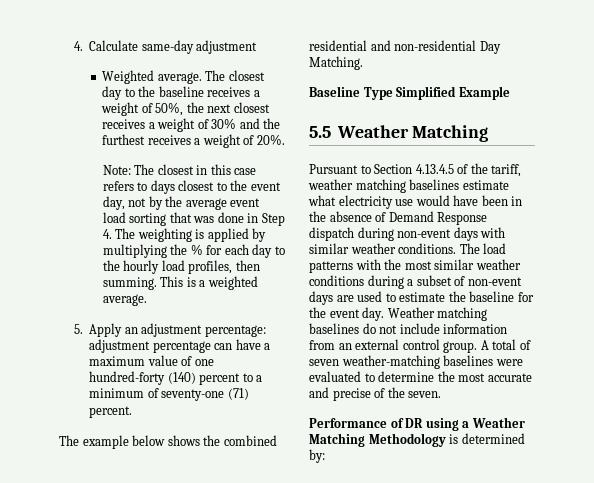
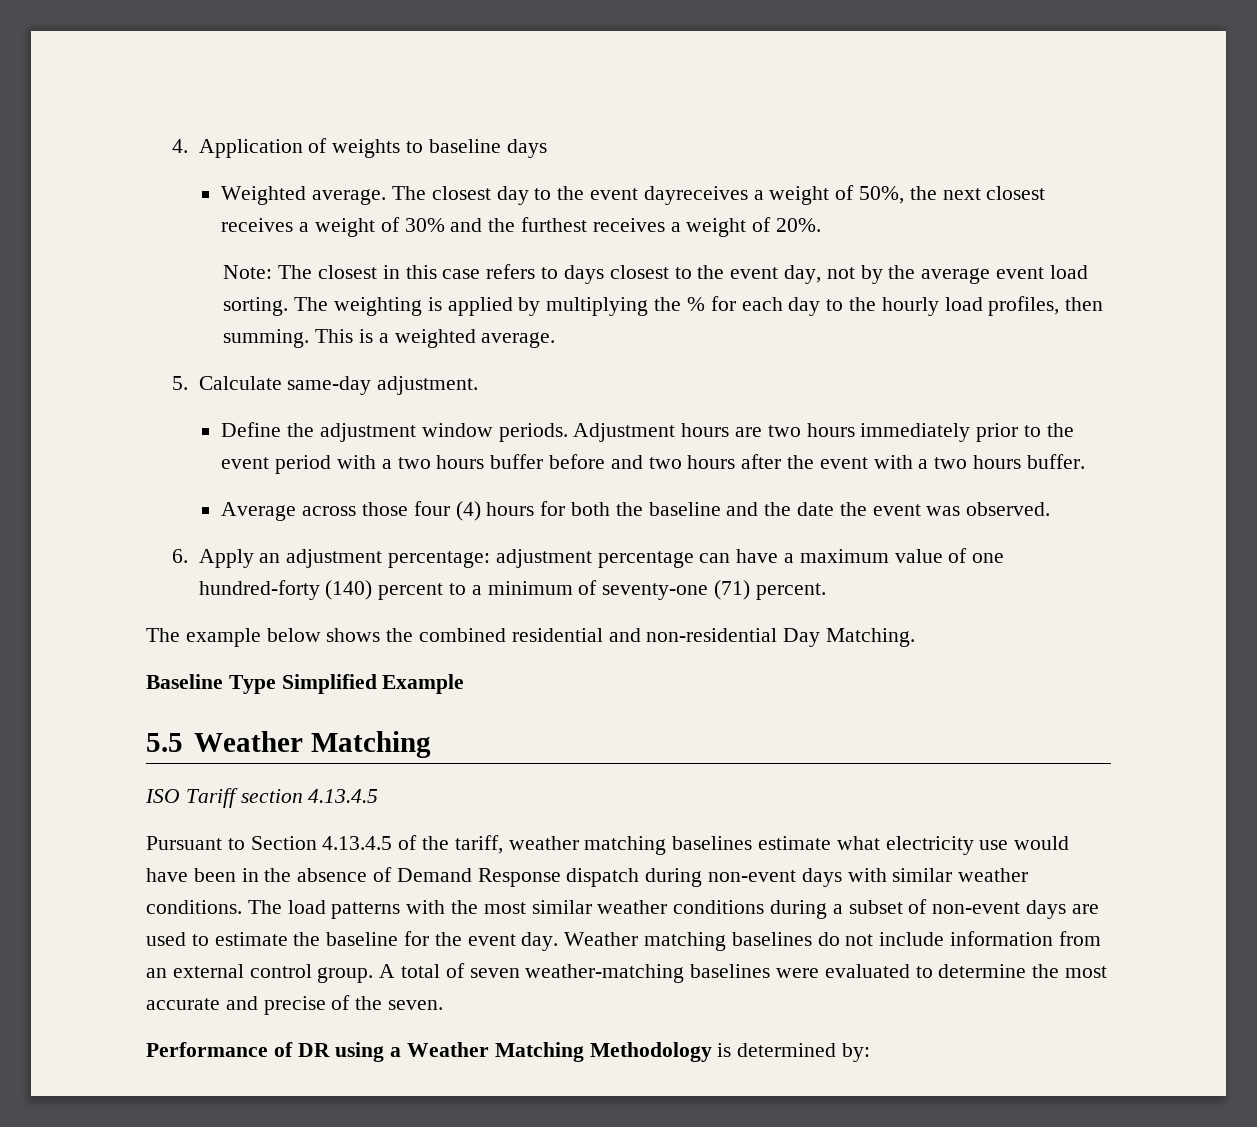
- 4. Calculate same-day adjustment
+ 4. Application of weights to baseline days
- The closest day to the baseline receives a weight of 50%, the next closest receives a weight of 30% and the furthest receives a weight of 20%.
+ The closest day to the event dayreceives a weight of 50%, the next closest receives a weight of 30% and the furthest receives a weight of 20%.
- Note: The closest in this case refers to days closest to the event day, not by the average event load sorting that was done in Step 4. The weighting is applied by multiplying the % for each day to the hourly load profiles, then summing.
+ Note: The closest in this case refers to days closest to the event day, not by the average event load sorting. The weighting is applied by multiplying the % for each day to the hourly load profiles, then summing.
- 5. Apply an adjustment percentage: adjustment percentage can have a maximum value of one hundred-forty (140) percent to a minimum of seventy-one (71) percent.
+ 5. Calculate same-day adjustment.
+ Define the adjustment window periods. Adjustment hours are two hours immediately prior to the event period with a two hours buffer before and two hours after the event with a two hours buffer.
+ Average across those four (4) hours for both the baseline and the date the event was observed.
+ 6. Apply an adjustment percentage: adjustment percentage can have a maximum value of one hundred-forty (140) percent to a minimum of seventy-one (71) percent.
+ ISO Tariff section 4.13.4.5

